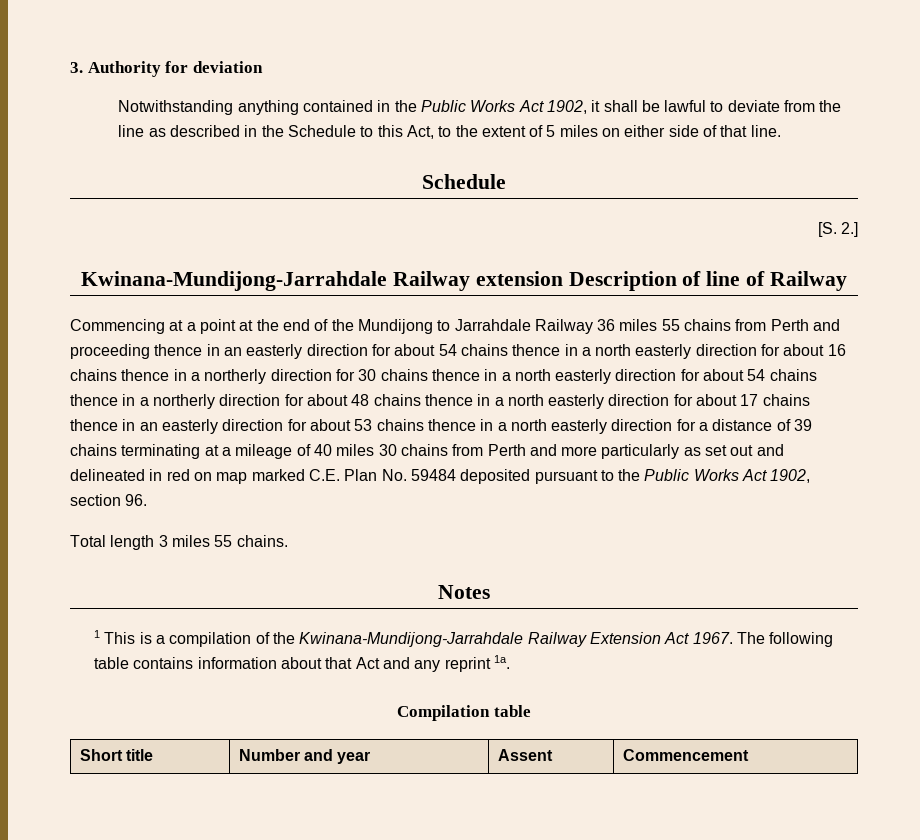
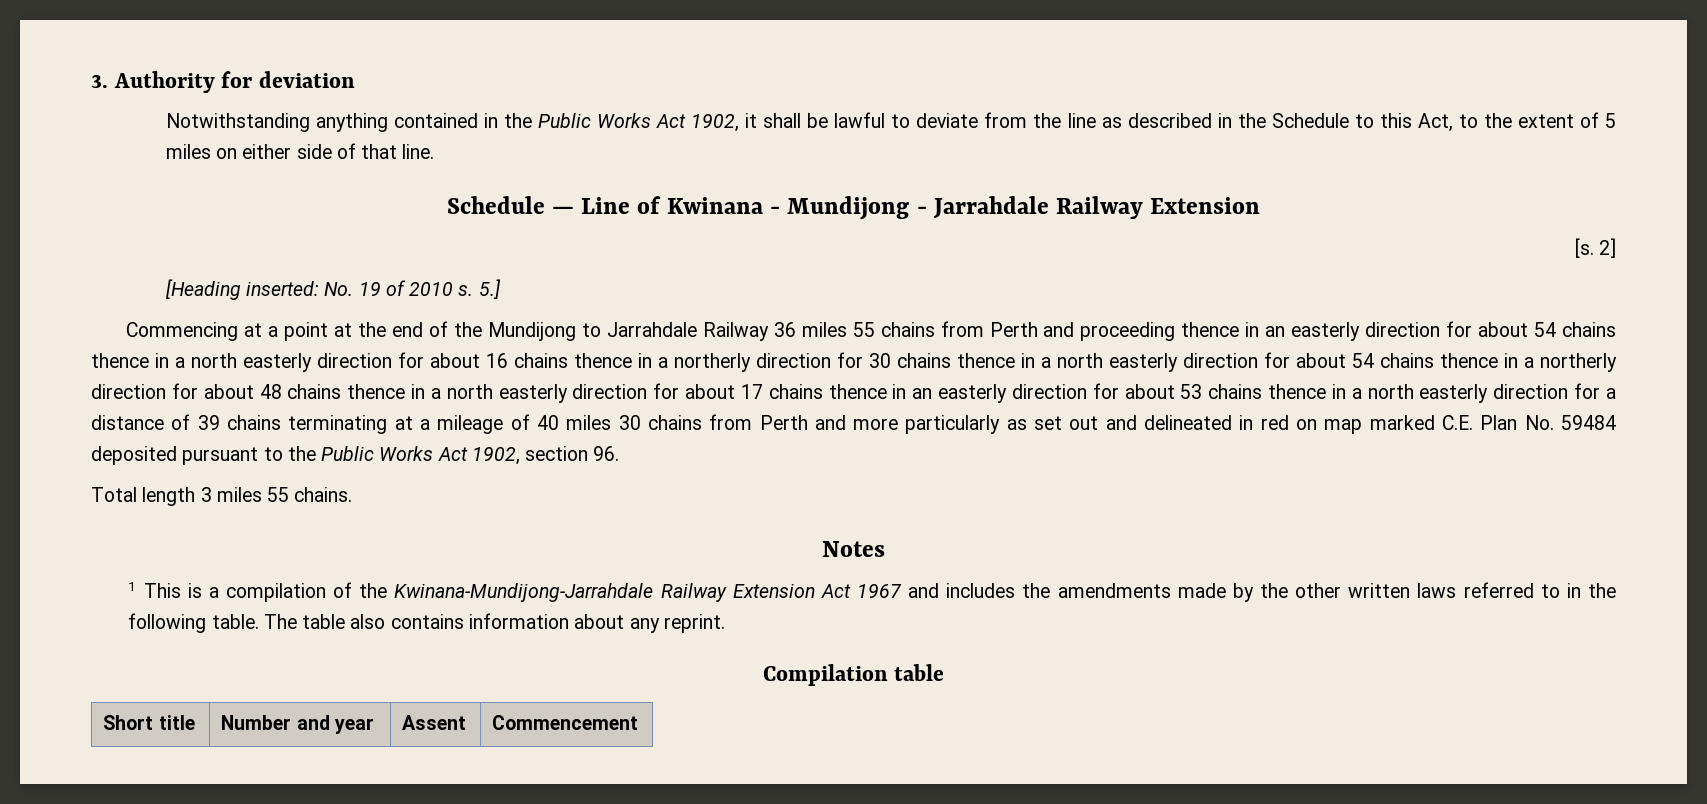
  Notwithstanding anything contained in the Public Works Act 1902, it shall be lawful to deviate from the line as described in the Schedule to this Act, to the extent of 5 miles on either side of that line.
- Schedule
- [S. 2.]
- Kwinana-Mundijong-Jarrahdale Railway extension Description of line of Railway
+ Schedule — Line of Kwinana - Mundijong - Jarrahdale Railway Extension
+ [s. 2]
+ [Heading inserted: No. 19 of 2010 s. 5.]
- 1 This is a compilation of the Kwinana-Mundijong-Jarrahdale Railway Extension Act 1967. The following table contains information about that Act and any reprint 1a.
+ 1 This is a compilation of the Kwinana-Mundijong-Jarrahdale Railway Extension Act 1967 and includes the amendments made by the other written laws referred to in the following table. The table also contains information about any reprint.

